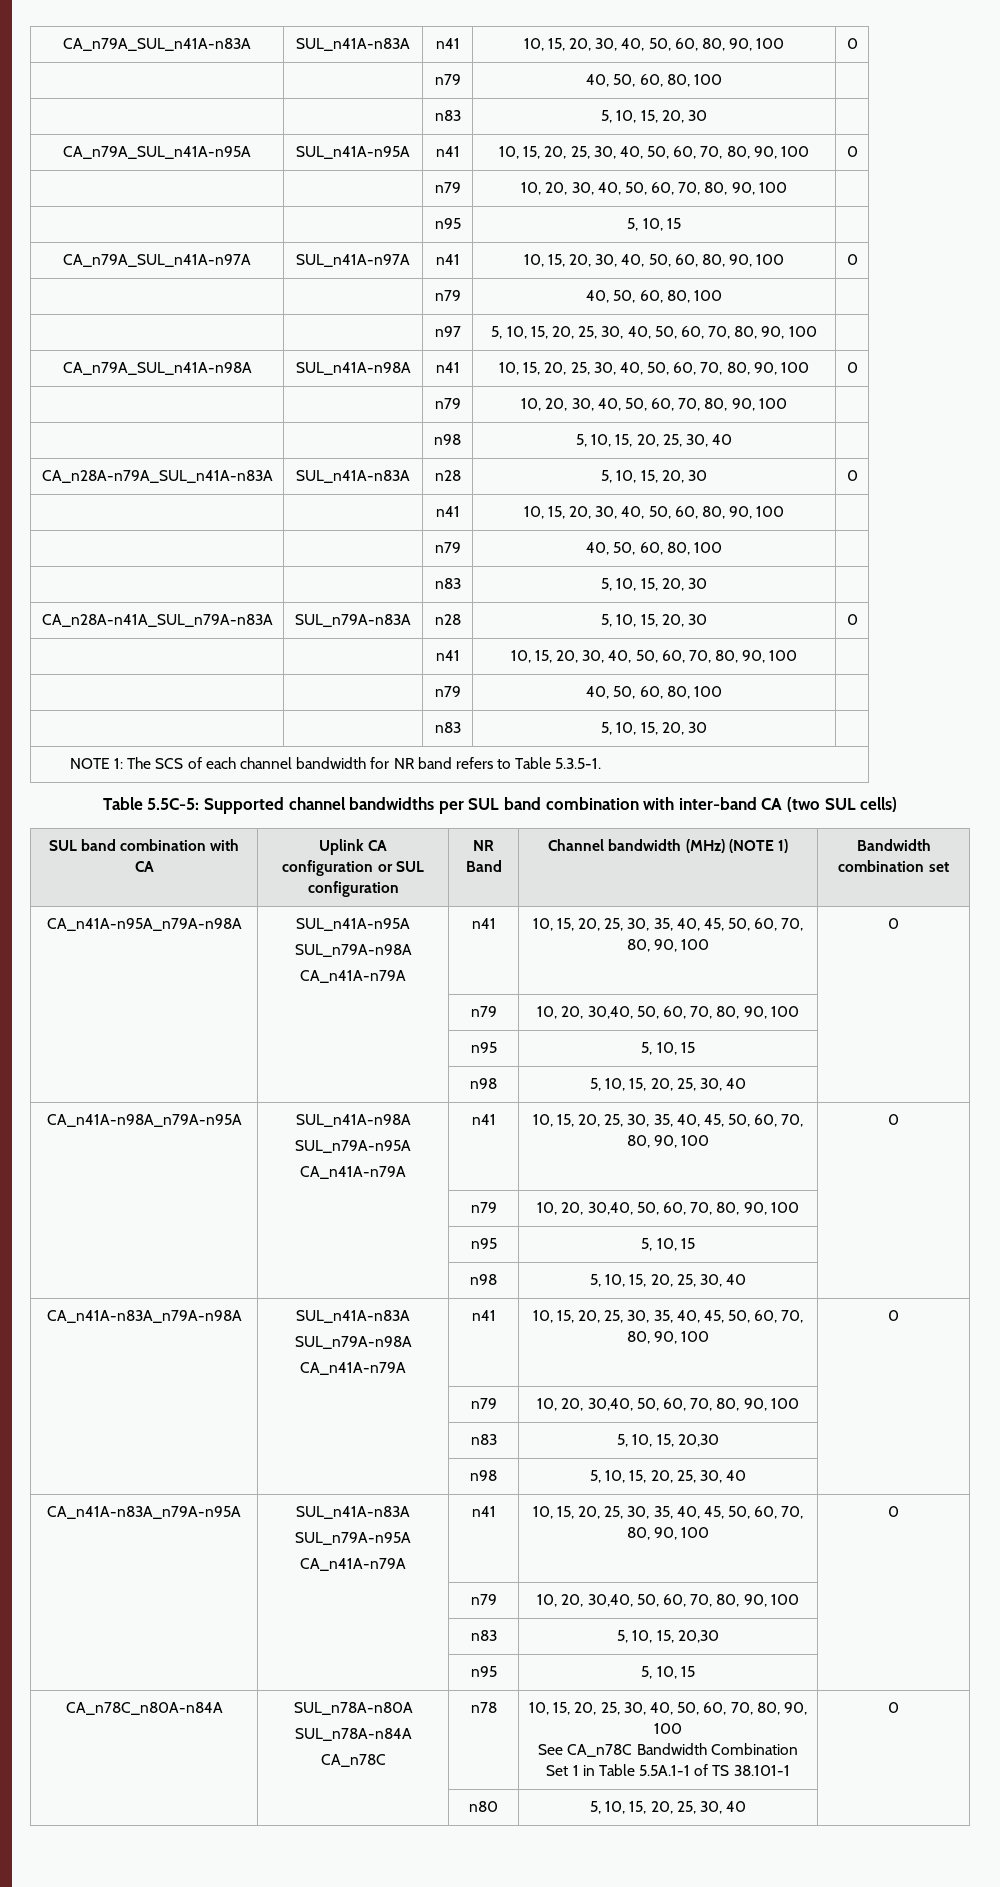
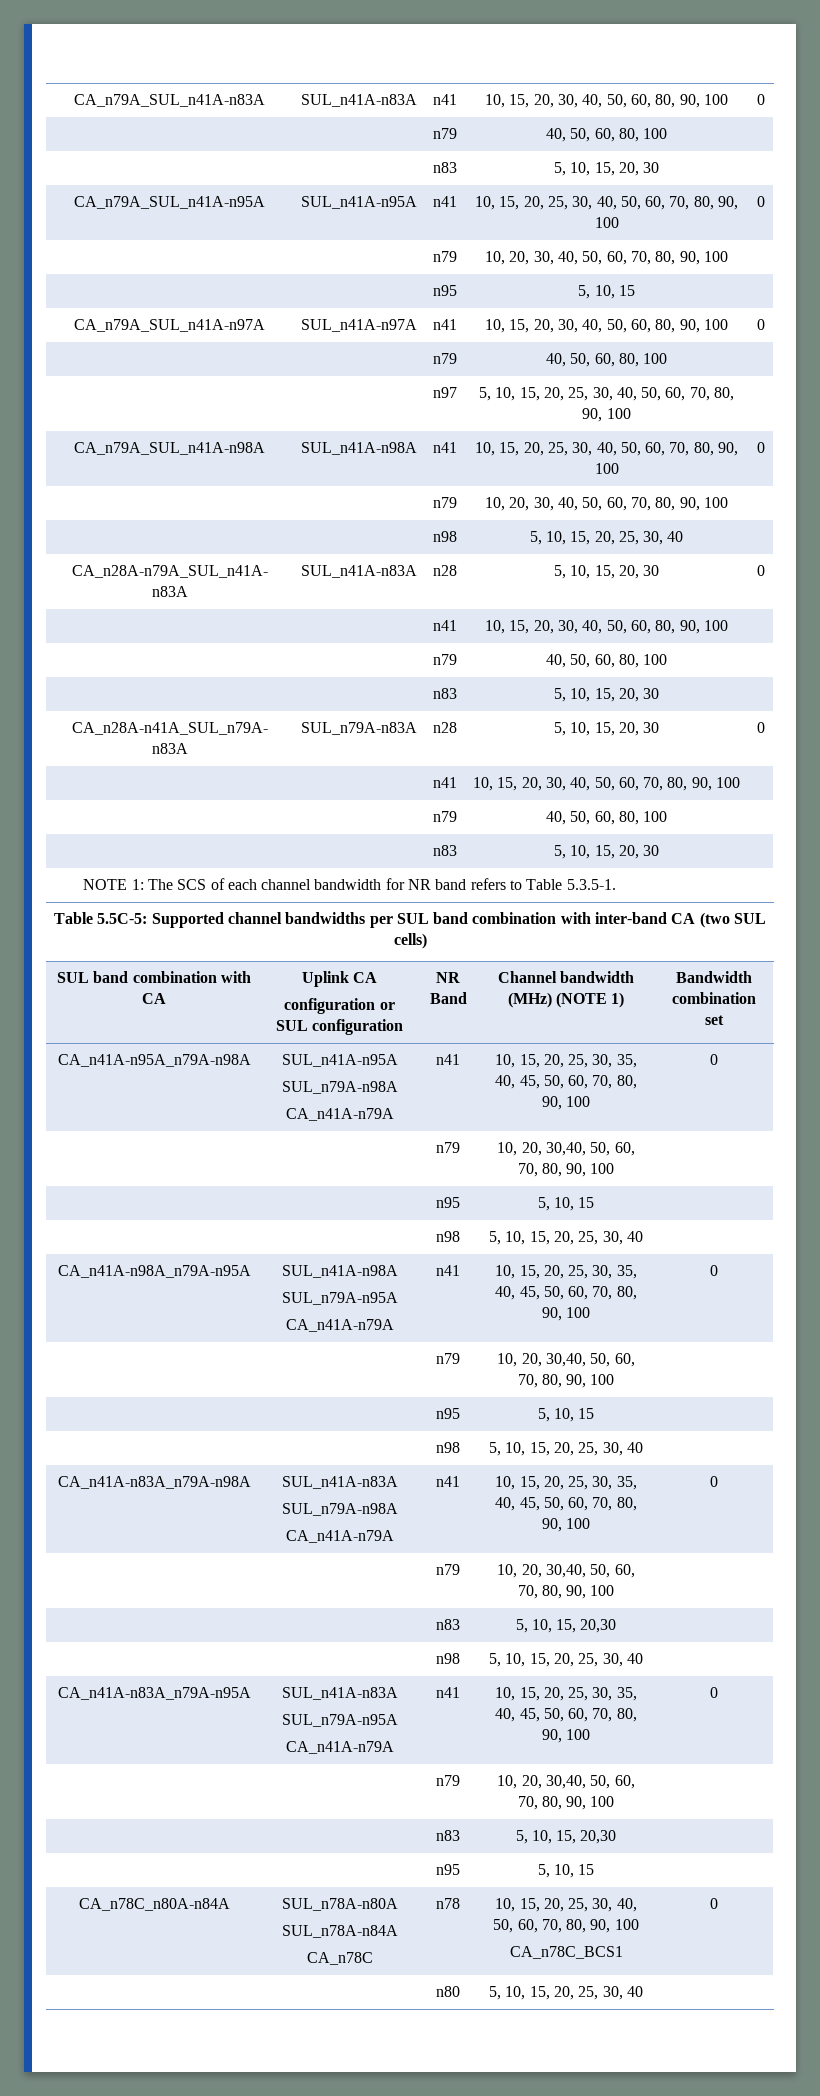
  CA_n78C_n80A-n84A | SUL_n78A-n80A
  SUL_n78A-n84A
  CA_n78C | n78 | 10, 15, 20, 25, 30, 40, 50, 60, 70, 80, 90, 100
- See CA_n78C Bandwidth Combination Set 1 in Table 5.5A.1-1 of TS 38.101-1 | 0
+ CA_n78C_BCS1 | 0

